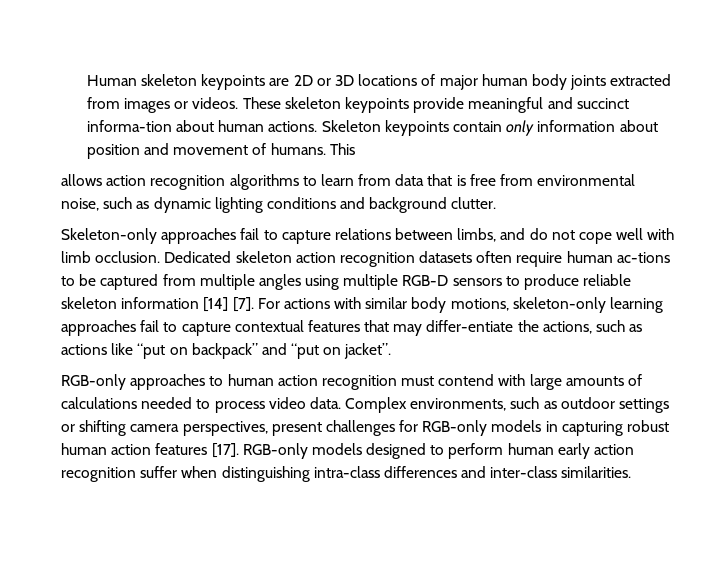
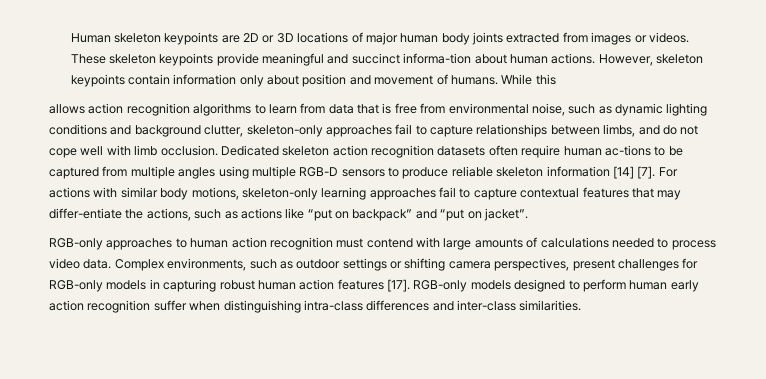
- Skeleton keypoints contain only information about position and movement of humans.
+ However, skeleton keypoints contain information only about position and movement of humans.
- This
+ While this
- allows action recognition algorithms to learn from data that is free from environmental noise, such as dynamic lighting conditions and background clutter.
- Skeleton-only approaches fail to capture relations between limbs, and do not cope well with limb occlusion.
+ allows action recognition algorithms to learn from data that is free from environmental noise, such as dynamic lighting conditions and background clutter, skeleton-only approaches fail to capture relationships between limbs, and do not cope well with limb occlusion.

